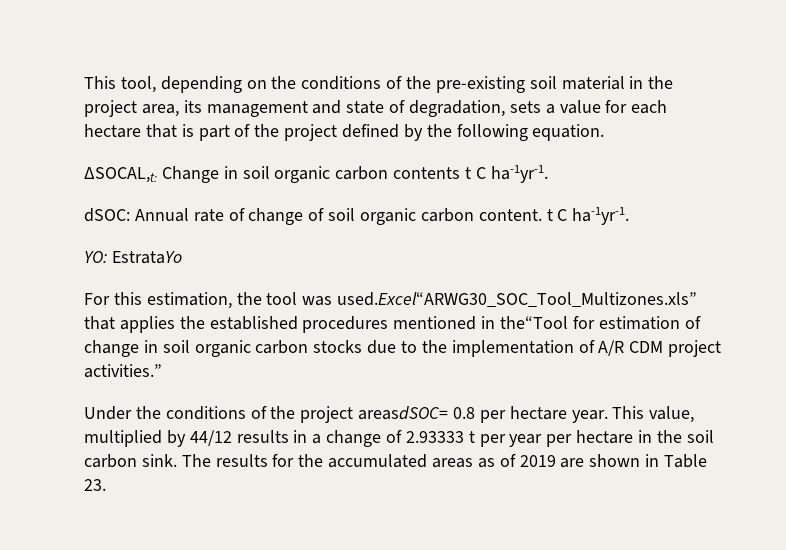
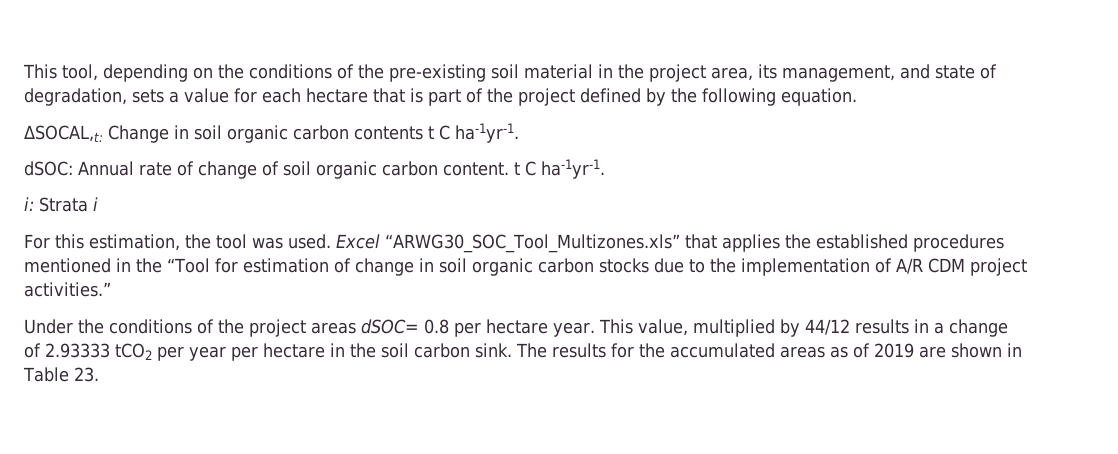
- This tool, depending on the conditions of the pre-existing soil material in the project area, its management and state of degradation, sets a value for each hectare that is part of the project defined by the following equation.
+ This tool, depending on the conditions of the pre-existing soil material in the project area, its management, and state of degradation, sets a value for each hectare that is part of the project defined by the following equation.
- YO: EstrataYo
+ i: Strata i
- For this estimation, the tool was used.Excel“ARWG30_SOC_Tool_Multizones.xls” that applies the established procedures mentioned in the“Tool for estimation of change in soil organic carbon stocks due to the implementation of A/R CDM project activities.”
+ For this estimation, the tool was used. Excel “ARWG30_SOC_Tool_Multizones.xls” that applies the established procedures mentioned in the “Tool for estimation of change in soil organic carbon stocks due to the implementation of A/R CDM project activities.”
- Under the conditions of the project areasdSOC= 0.8 per hectare year.
+ Under the conditions of the project areas dSOC= 0.8 per hectare year.
- This value, multiplied by 44/12 results in a change of 2.93333 t per year per hectare in the soil carbon sink.
+ This value, multiplied by 44/12 results in a change of 2.93333 tCO2 per year per hectare in the soil carbon sink.

